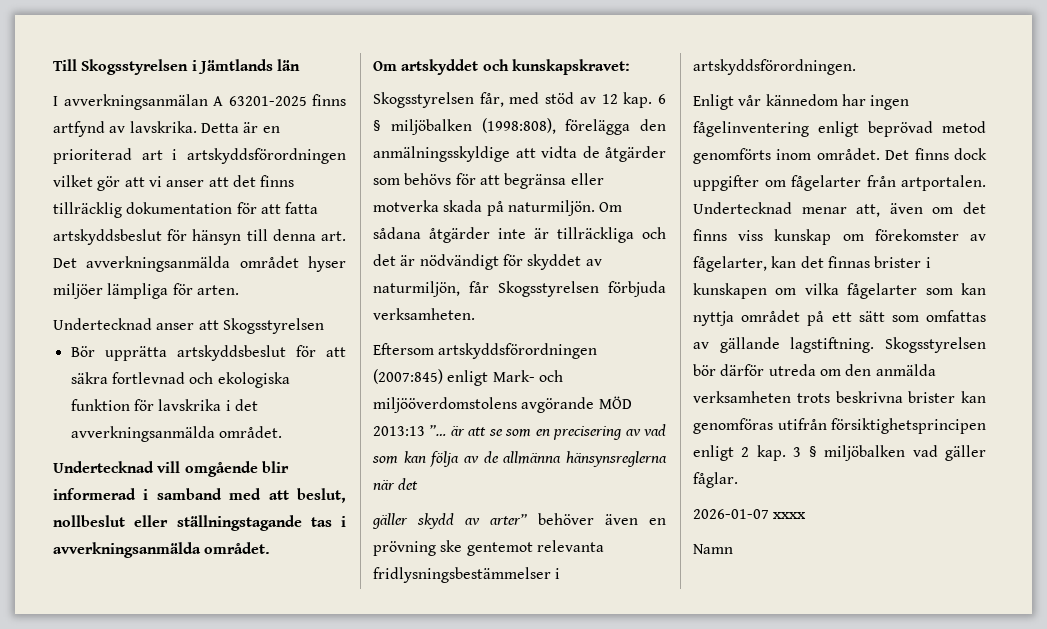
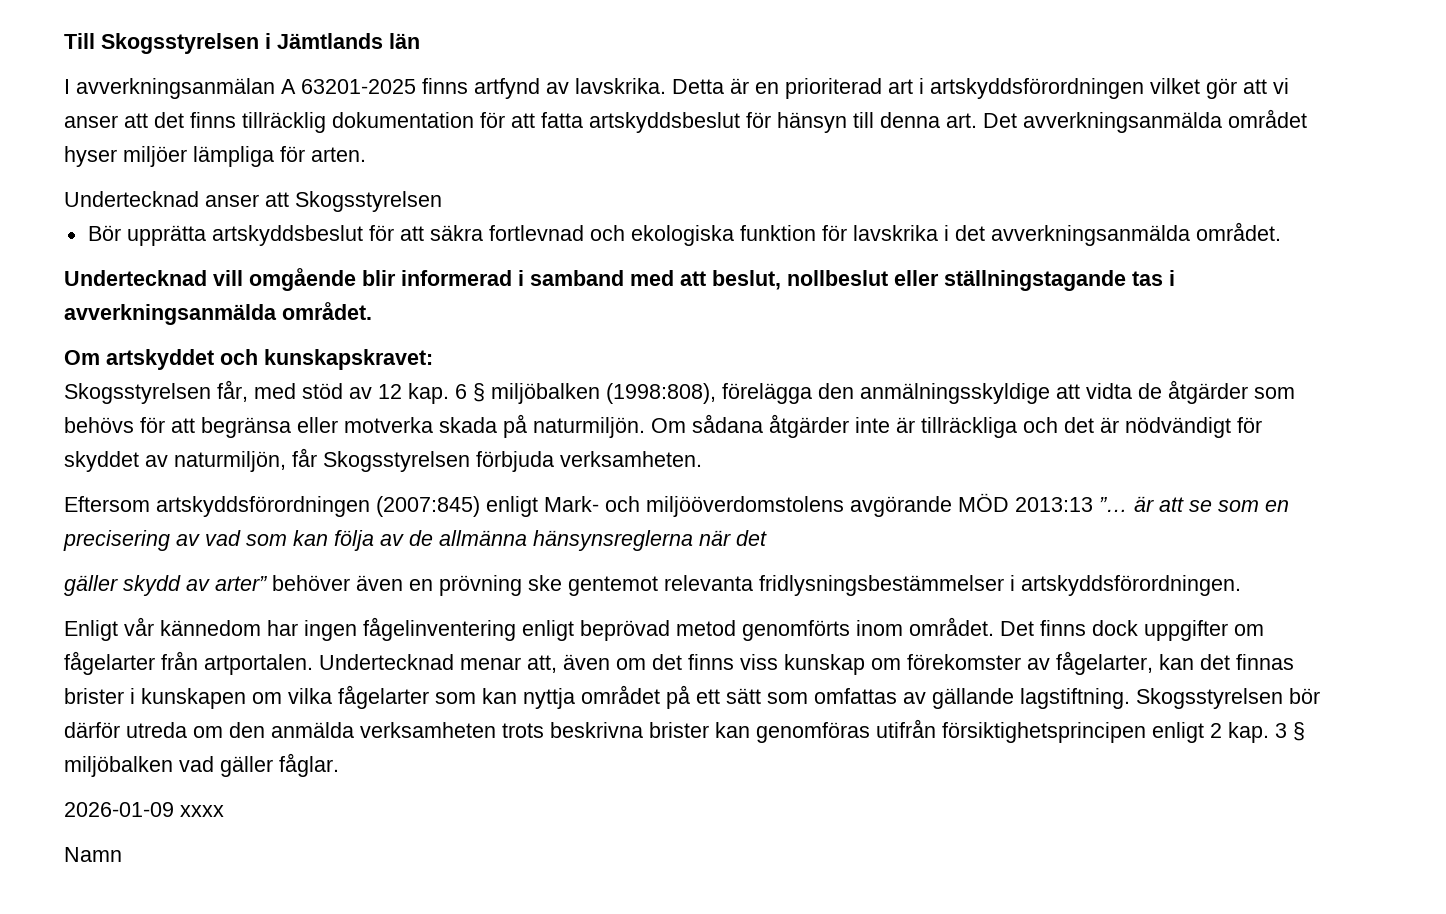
- 2026-01-07 xxxx
+ 2026-01-09 xxxx

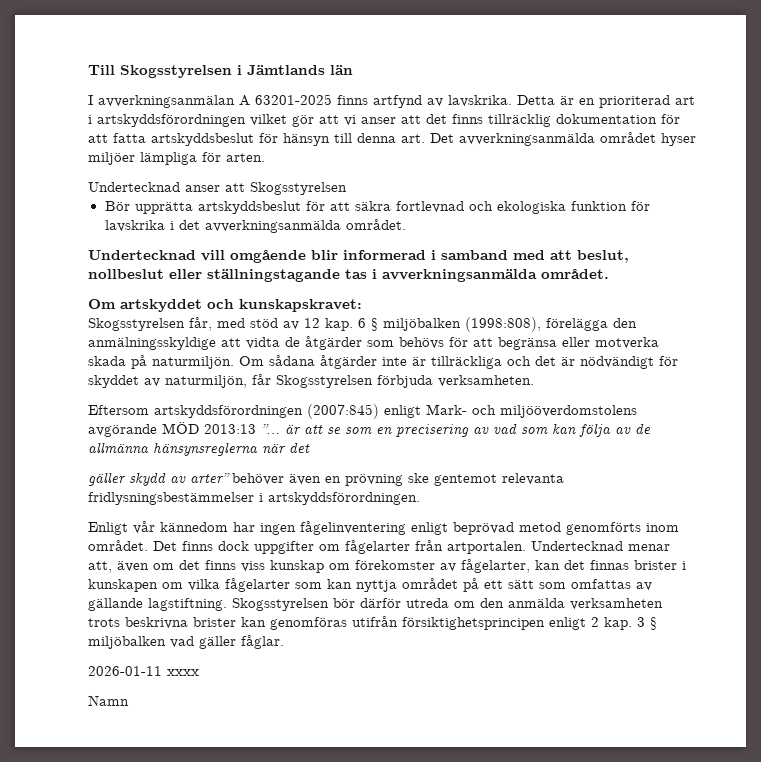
- 2026-01-09 xxxx
+ 2026-01-11 xxxx

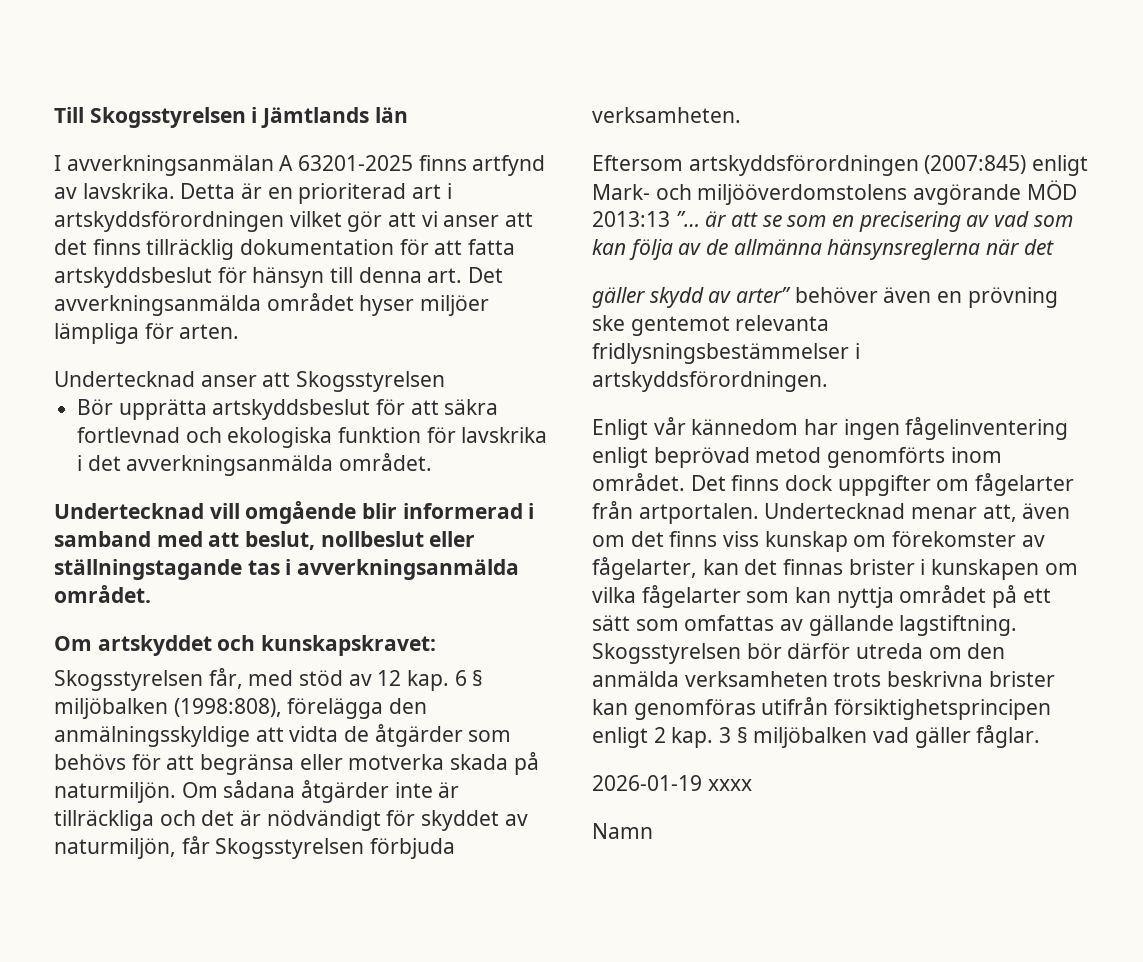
- 2026-01-11 xxxx
+ 2026-01-19 xxxx

